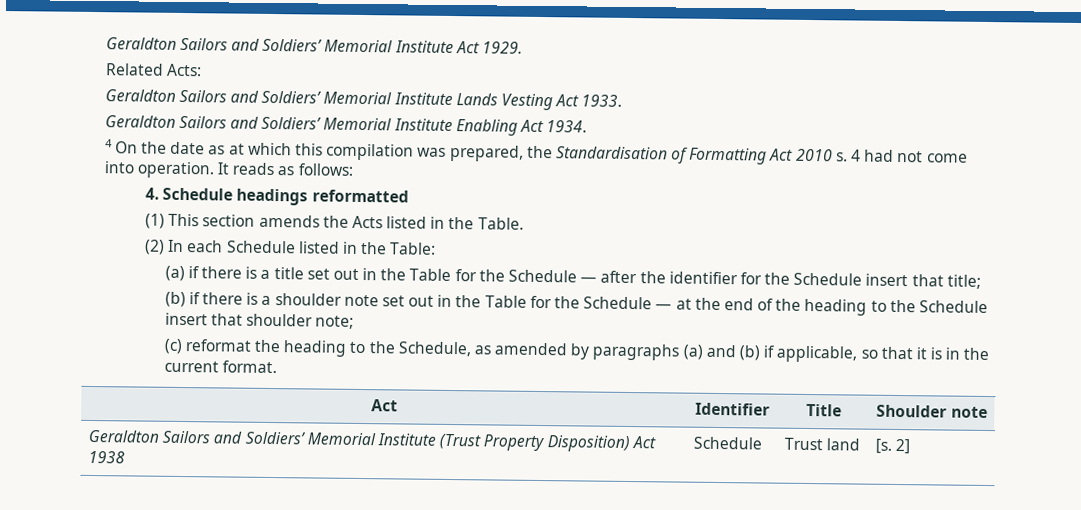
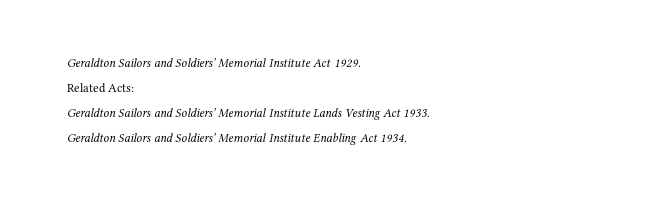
- 4 On the date as at which this compilation was prepared, the Standardisation of Formatting Act 2010 s. 4 had not come into operation. It reads as follows:
- 4. Schedule headings reformatted
- (1) This section amends the Acts listed in the Table.
- (2) In each Schedule listed in the Table:
- (a) if there is a title set out in the Table for the Schedule — after the identifier for the Schedule insert that title;
- (b) if there is a shoulder note set out in the Table for the Schedule — at the end of the heading to the Schedule insert that shoulder note;
- (c) reformat the heading to the Schedule, as amended by paragraphs (a) and (b) if applicable, so that it is in the current format.
- Act | Identifier | Title | Shoulder note
- Geraldton Sailors and Soldiers’ Memorial Institute (Trust Property Disposition) Act 1938 | Schedule | Trust land | [s. 2]

